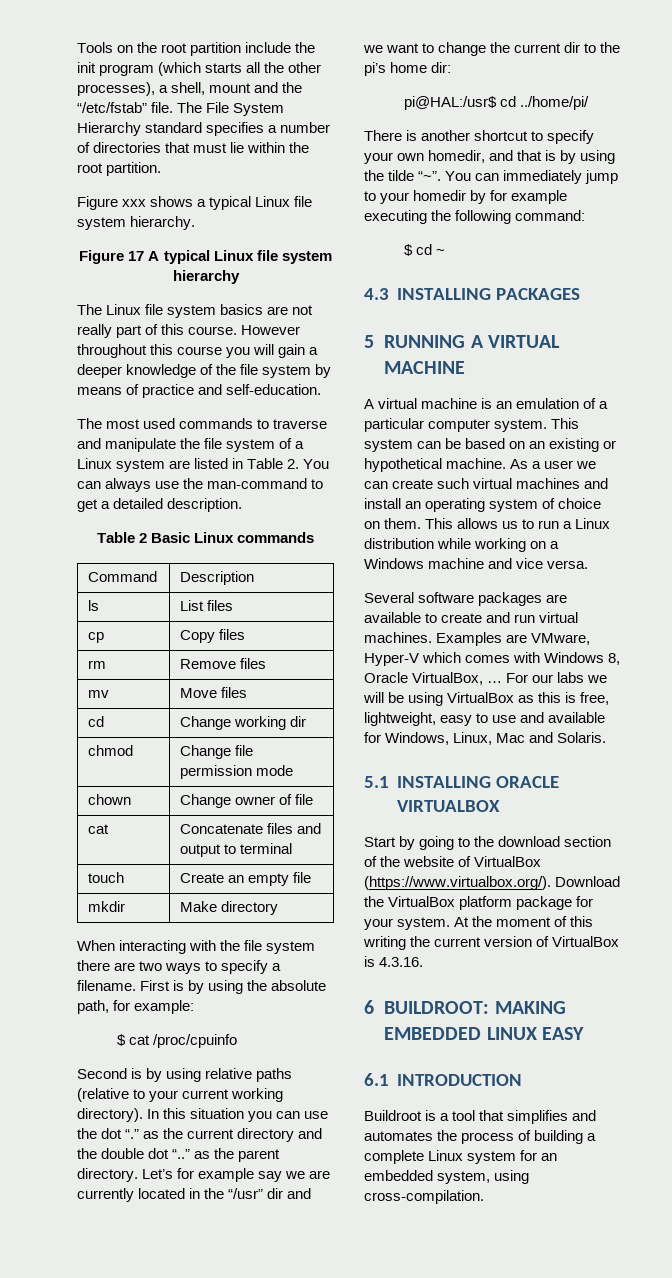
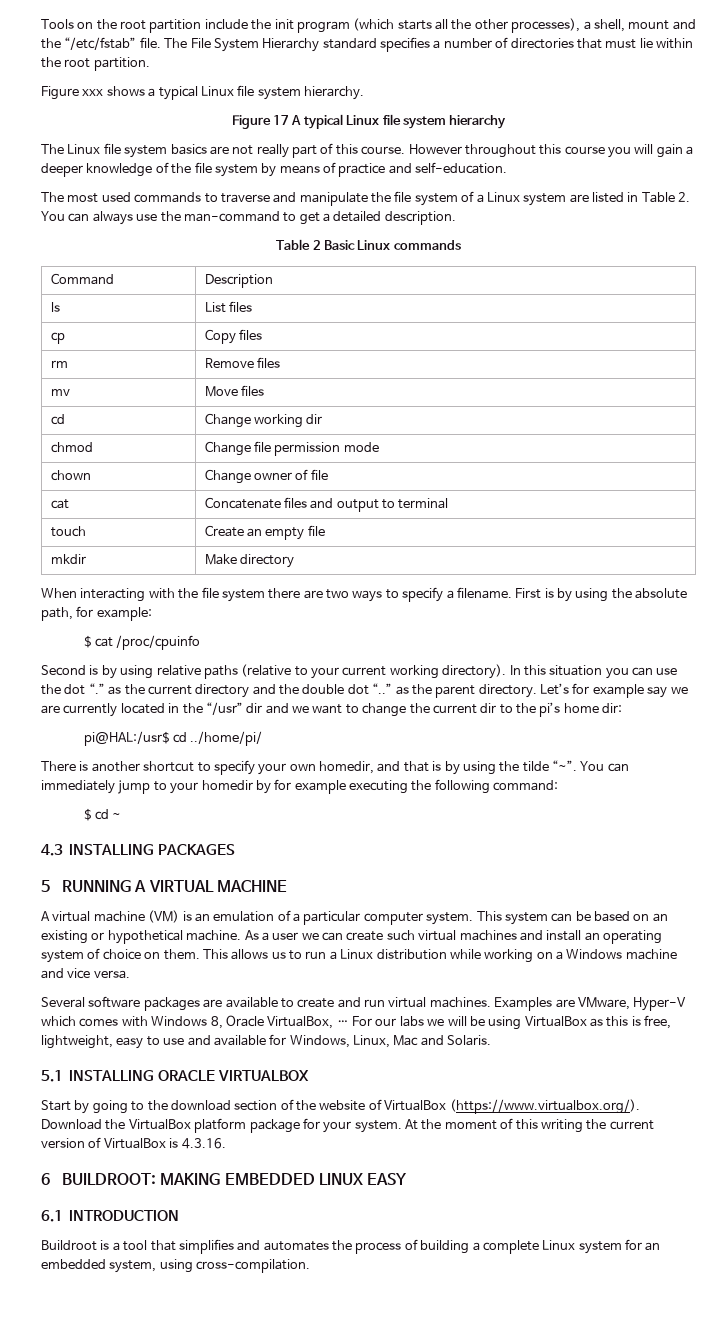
- A virtual machine is an emulation of a particular computer system.
+ A virtual machine (VM) is an emulation of a particular computer system.

